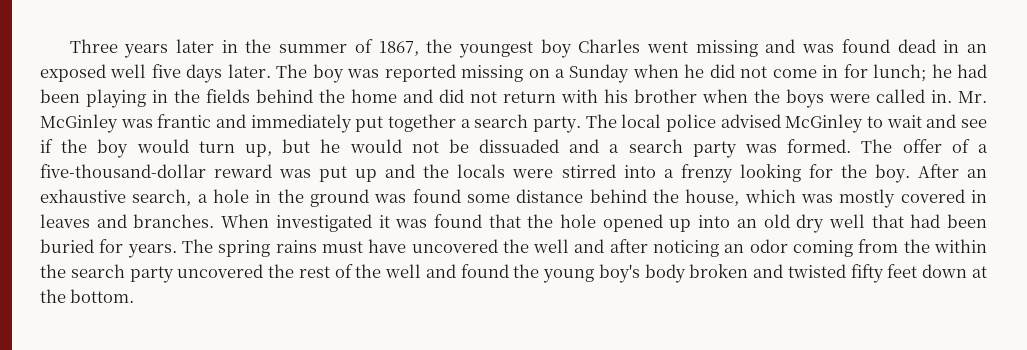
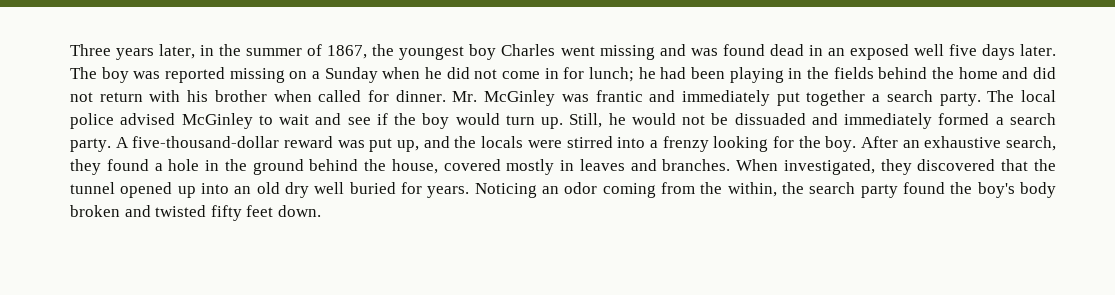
- Three years later in the summer of 1867, the youngest boy Charles went missing and was found dead in an exposed well five days later.
+ Three years later, in the summer of 1867, the youngest boy Charles went missing and was found dead in an exposed well five days later.
- The boy was reported missing on a Sunday when he did not come in for lunch; he had been playing in the fields behind the home and did not return with his brother when the boys were called in.
+ The boy was reported missing on a Sunday when he did not come in for lunch; he had been playing in the fields behind the home and did not return with his brother when called for dinner.
- The local police advised McGinley to wait and see if the boy would turn up, but he would not be dissuaded and a search party was formed. The offer of a five-thousand-dollar reward was put up and the locals were stirred into a frenzy looking for the boy.
+ The local police advised McGinley to wait and see if the boy would turn up. Still, he would not be dissuaded and immediately formed a search party. A five-thousand-dollar reward was put up, and the locals were stirred into a frenzy looking for the boy.
- After an exhaustive search, a hole in the ground was found some distance behind the house, which was mostly covered in leaves and branches.
+ After an exhaustive search, they found a hole in the ground behind the house, covered mostly in leaves and branches.
- When investigated it was found that the hole opened up into an old dry well that had been buried for years. The spring rains must have uncovered the well and after noticing an odor coming from the within the search party uncovered the rest of the well and found the young boy's body broken and twisted fifty feet down at the bottom.
+ When investigated, they discovered that the tunnel opened up into an old dry well buried for years. Noticing an odor coming from the within, the search party found the boy's body broken and twisted fifty feet down.

